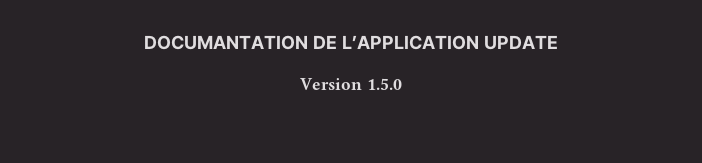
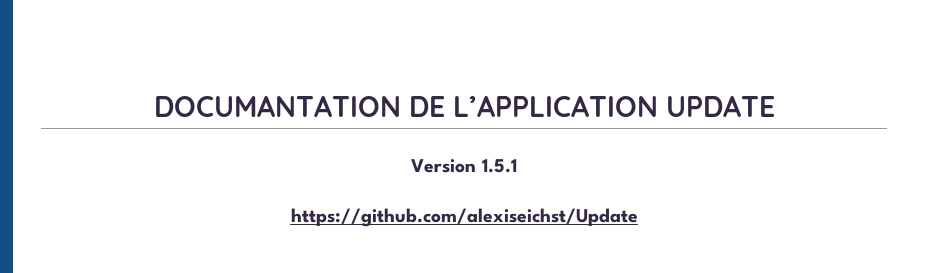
- Version 1.5.0
+ Version 1.5.1
+ https://github.com/alexiseichst/Update

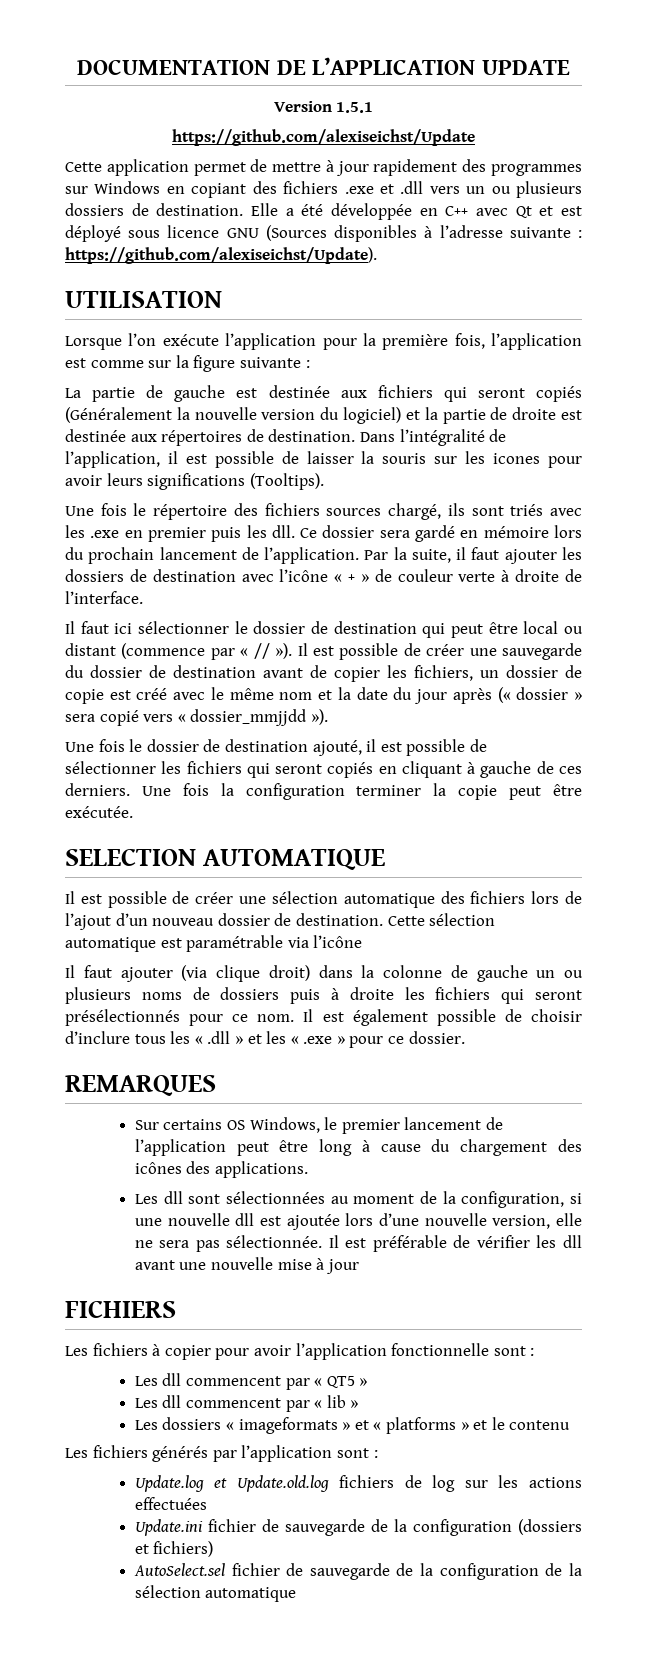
- DOCUMANTATION DE L’APPLICATION UPDATE
+ DOCUMENTATION DE L’APPLICATION UPDATE
+ Cette application permet de mettre à jour rapidement des programmes sur Windows en copiant des fichiers .exe et .dll vers un ou plusieurs dossiers de destination. Elle a été développée en C++ avec Qt et est déployé sous licence GNU (Sources disponibles à l’adresse suivante : https://github.com/alexiseichst/Update).
+ UTILISATION
+ Lorsque l’on exécute l’application pour la première fois, l’application est comme sur la figure suivante :
+ La partie de gauche est destinée aux fichiers qui seront copiés (Généralement la nouvelle version du logiciel) et la partie de droite est destinée aux répertoires de destination. Dans l’intégralité de l’application, il est possible de laisser la souris sur les icones pour avoir leurs significations (Tooltips).
+ Une fois le répertoire des fichiers sources chargé, ils sont triés avec les .exe en premier puis les dll. Ce dossier sera gardé en mémoire lors du prochain lancement de l’application. Par la suite, il faut ajouter les dossiers de destination avec l’icône « + » de couleur verte à droite de l’interface.
+ Il faut ici sélectionner le dossier de destination qui peut être local ou distant (commence par « // »). Il est possible de créer une sauvegarde du dossier de destination avant de copier les fichiers, un dossier de copie est créé avec le même nom et la date du jour après (« dossier » sera copié vers « dossier_mmjjdd »).
+ Une fois le dossier de destination ajouté, il est possible de sélectionner les fichiers qui seront copiés en cliquant à gauche de ces derniers. Une fois la configuration terminer la copie peut être exécutée.
+ SELECTION AUTOMATIQUE
+ Il est possible de créer une sélection automatique des fichiers lors de l’ajout d’un nouveau dossier de destination. Cette sélection automatique est paramétrable via l’icône
+ Il faut ajouter (via clique droit) dans la colonne de gauche un ou plusieurs noms de dossiers puis à droite les fichiers qui seront présélectionnés pour ce nom. Il est également possible de choisir d’inclure tous les « .dll » et les « .exe » pour ce dossier.
+ REMARQUES
+ Sur certains OS Windows, le premier lancement de l’application peut être long à cause du chargement des icônes des applications.
+ Les dll sont sélectionnées au moment de la configuration, si une nouvelle dll est ajoutée lors d’une nouvelle version, elle ne sera pas sélectionnée. Il est préférable de vérifier les dll avant une nouvelle mise à jour
+ FICHIERS
+ Les fichiers à copier pour avoir l’application fonctionnelle sont :
+ Les dll commencent par « QT5 »
+ Les dll commencent par « lib »
+ Les dossiers « imageformats » et « platforms » et le contenu
+ Les fichiers générés par l’application sont :
+ Update.log et Update.old.log fichiers de log sur les actions effectuées
+ Update.ini fichier de sauvegarde de la configuration (dossiers et fichiers)
+ AutoSelect.sel fichier de sauvegarde de la configuration de la sélection automatique

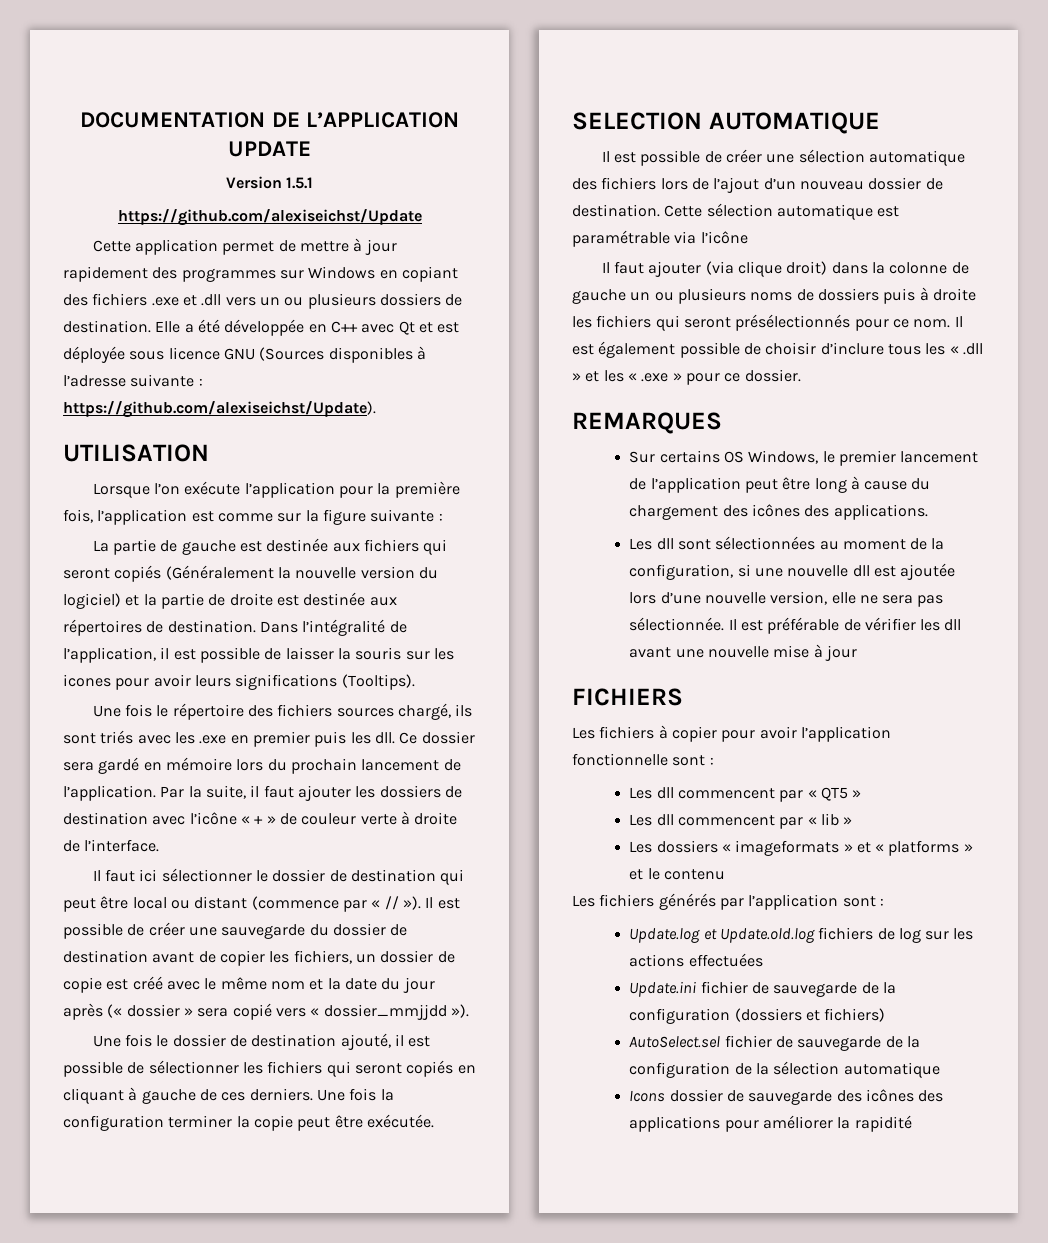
- Elle a été développée en C++ avec Qt et est déployé sous licence GNU (Sources disponibles à l’adresse suivante : https://github.com/alexiseichst/Update).
+ Elle a été développée en C++ avec Qt et est déployée sous licence GNU (Sources disponibles à l’adresse suivante : https://github.com/alexiseichst/Update).
+ Icons dossier de sauvegarde des icônes des applications pour améliorer la rapidité

